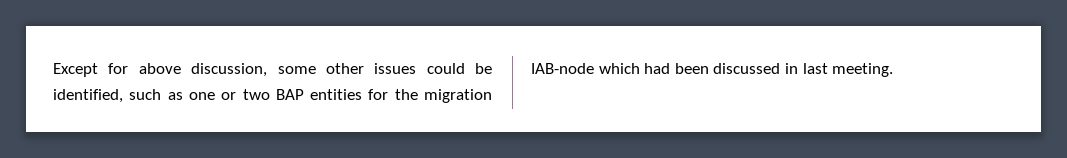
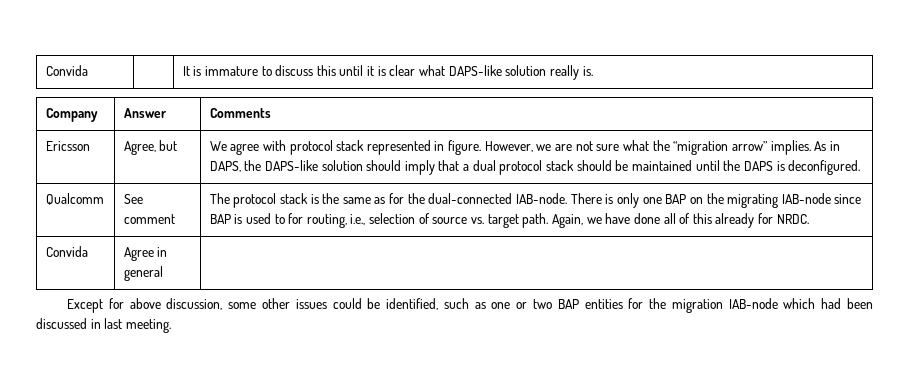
+ Convida | | It is immature to discuss this until it is clear what DAPS-like solution really is.
+ Company | Answer | Comments
+ Ericsson | Agree, but | We agree with protocol stack represented in figure. However, we are not sure what the “migration arrow” implies. As in DAPS, the DAPS-like solution should imply that a dual protocol stack should be maintained until the DAPS is deconfigured.
+ Qualcomm | See comment | The protocol stack is the same as for the dual-connected IAB-node. There is only one BAP on the migrating IAB-node since BAP is used to for routing, i.e., selection of source vs. target path. Again, we have done all of this already for NRDC.
+ Convida | Agree in general |

